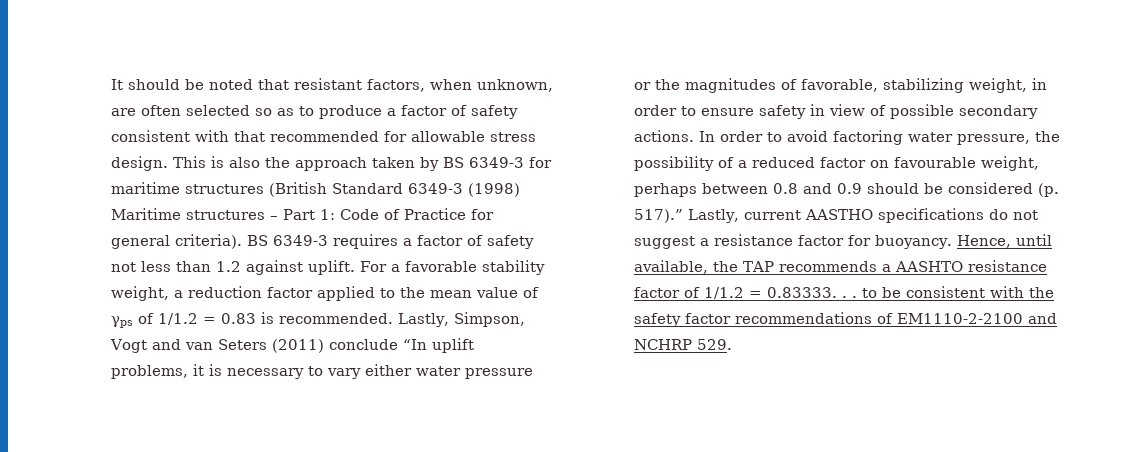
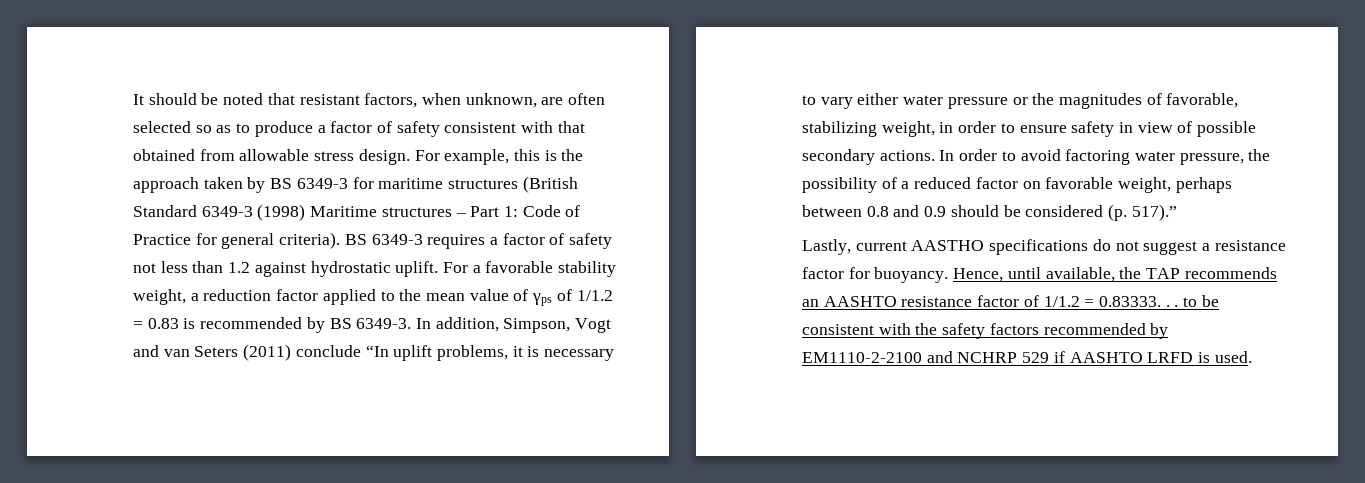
- It should be noted that resistant factors, when unknown, are often selected so as to produce a factor of safety consistent with that recommended for allowable stress design.
+ It should be noted that resistant factors, when unknown, are often selected so as to produce a factor of safety consistent with that obtained from allowable stress design.
- This is also the approach taken by BS 6349-3 for maritime structures (British Standard 6349-3 (1998) Maritime structures – Part 1: Code of Practice for general criteria).
+ For example, this is the approach taken by BS 6349-3 for maritime structures (British Standard 6349-3 (1998) Maritime structures – Part 1: Code of Practice for general criteria).
- BS 6349-3 requires a factor of safety not less than 1.2 against uplift.
+ BS 6349-3 requires a factor of safety not less than 1.2 against hydrostatic uplift.
- For a favorable stability weight, a reduction factor applied to the mean value of γps of 1/1.2 = 0.83 is recommended. Lastly, Simpson, Vogt and van Seters (2011) conclude “In uplift problems, it is necessary to vary either water pressure or the magnitudes of favorable, stabilizing weight, in order to ensure safety in view of possible secondary actions.
+ For a favorable stability weight, a reduction factor applied to the mean value of γps of 1/1.2 = 0.83 is recommended by BS 6349-3. In addition, Simpson, Vogt and van Seters (2011) conclude “In uplift problems, it is necessary to vary either water pressure or the magnitudes of favorable, stabilizing weight, in order to ensure safety in view of possible secondary actions.
- In order to avoid factoring water pressure, the possibility of a reduced factor on favourable weight, perhaps between 0.8 and 0.9 should be considered (p. 517).” Lastly, current AASTHO specifications do not suggest a resistance factor for buoyancy.
+ In order to avoid factoring water pressure, the possibility of a reduced factor on favorable weight, perhaps between 0.8 and 0.9 should be considered (p. 517).”
+ Lastly, current AASTHO specifications do not suggest a resistance factor for buoyancy.
- Hence, until available, the TAP recommends a AASHTO resistance factor of 1/1.2 = 0.83333. . . to be consistent with the safety factor recommendations of EM1110-2-2100 and NCHRP 529.
+ Hence, until available, the TAP recommends an AASHTO resistance factor of 1/1.2 = 0.83333. . . to be consistent with the safety factors recommended by EM1110-2-2100 and NCHRP 529 if AASHTO LRFD is used.

